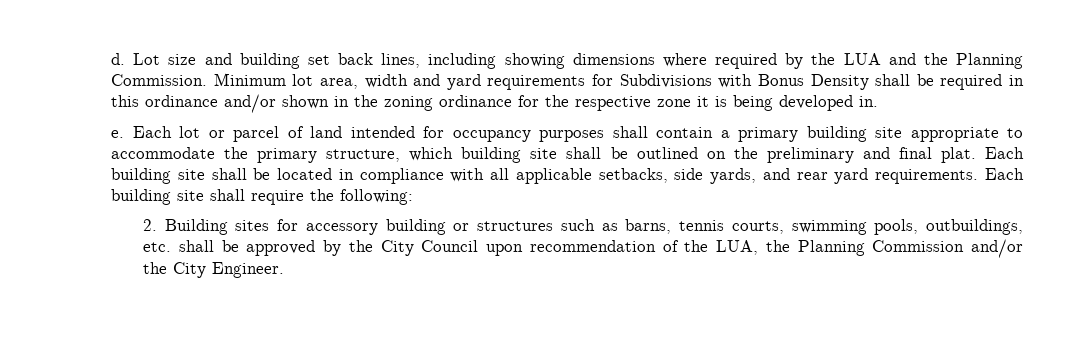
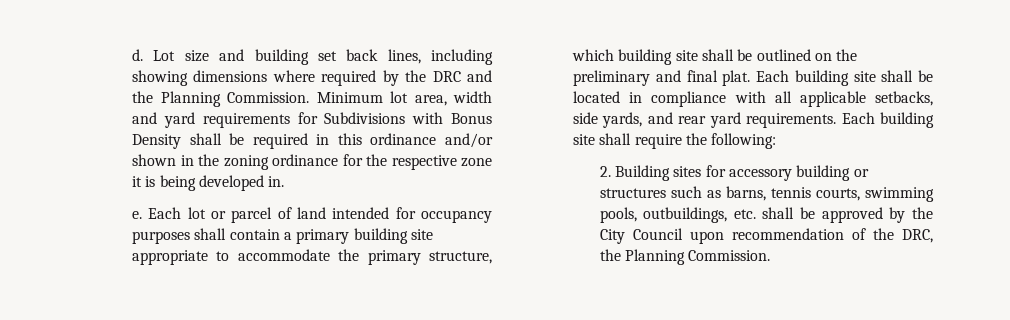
- Lot size and building set back lines, including showing dimensions where required by the LUA and the Planning Commission.
+ Lot size and building set back lines, including showing dimensions where required by the DRC and the Planning Commission.
- 2. Building sites for accessory building or structures such as barns, tennis courts, swimming pools, outbuildings, etc. shall be approved by the City Council upon recommendation of the LUA, the Planning Commission and/or the City Engineer.
+ 2. Building sites for accessory building or structures such as barns, tennis courts, swimming pools, outbuildings, etc. shall be approved by the City Council upon recommendation of the DRC, the Planning Commission.

